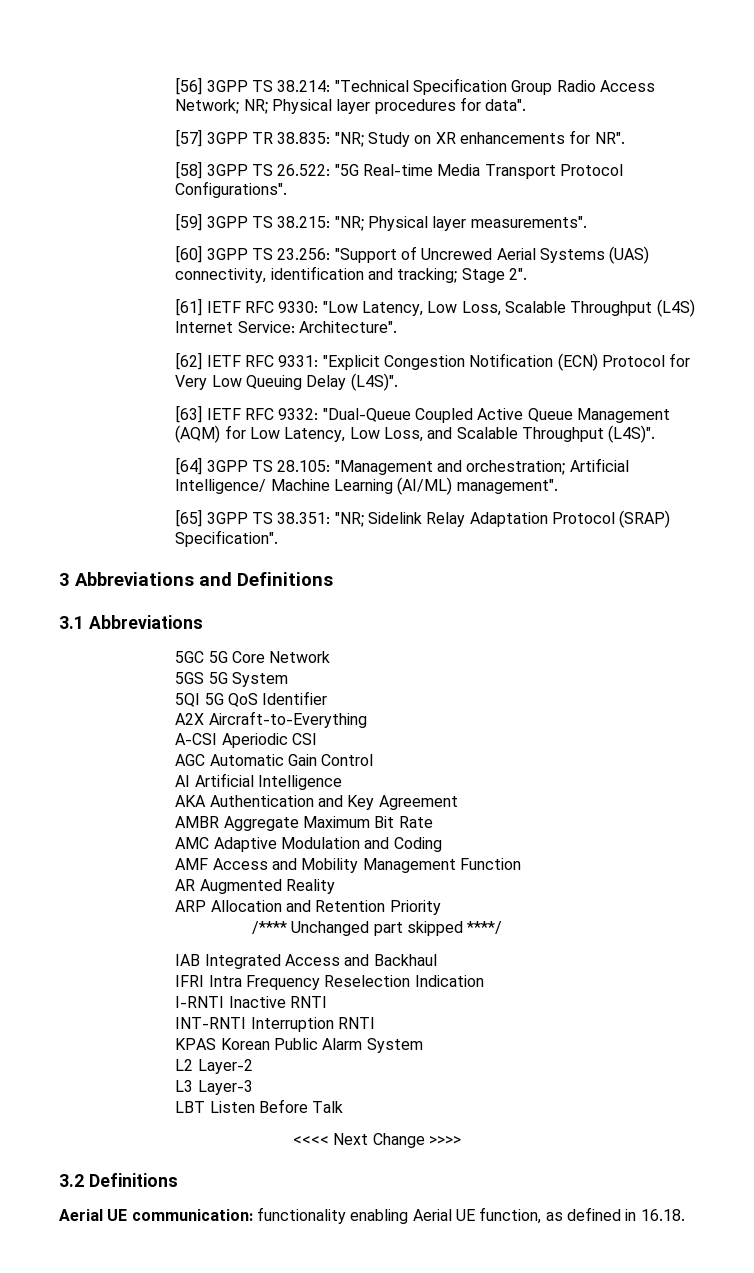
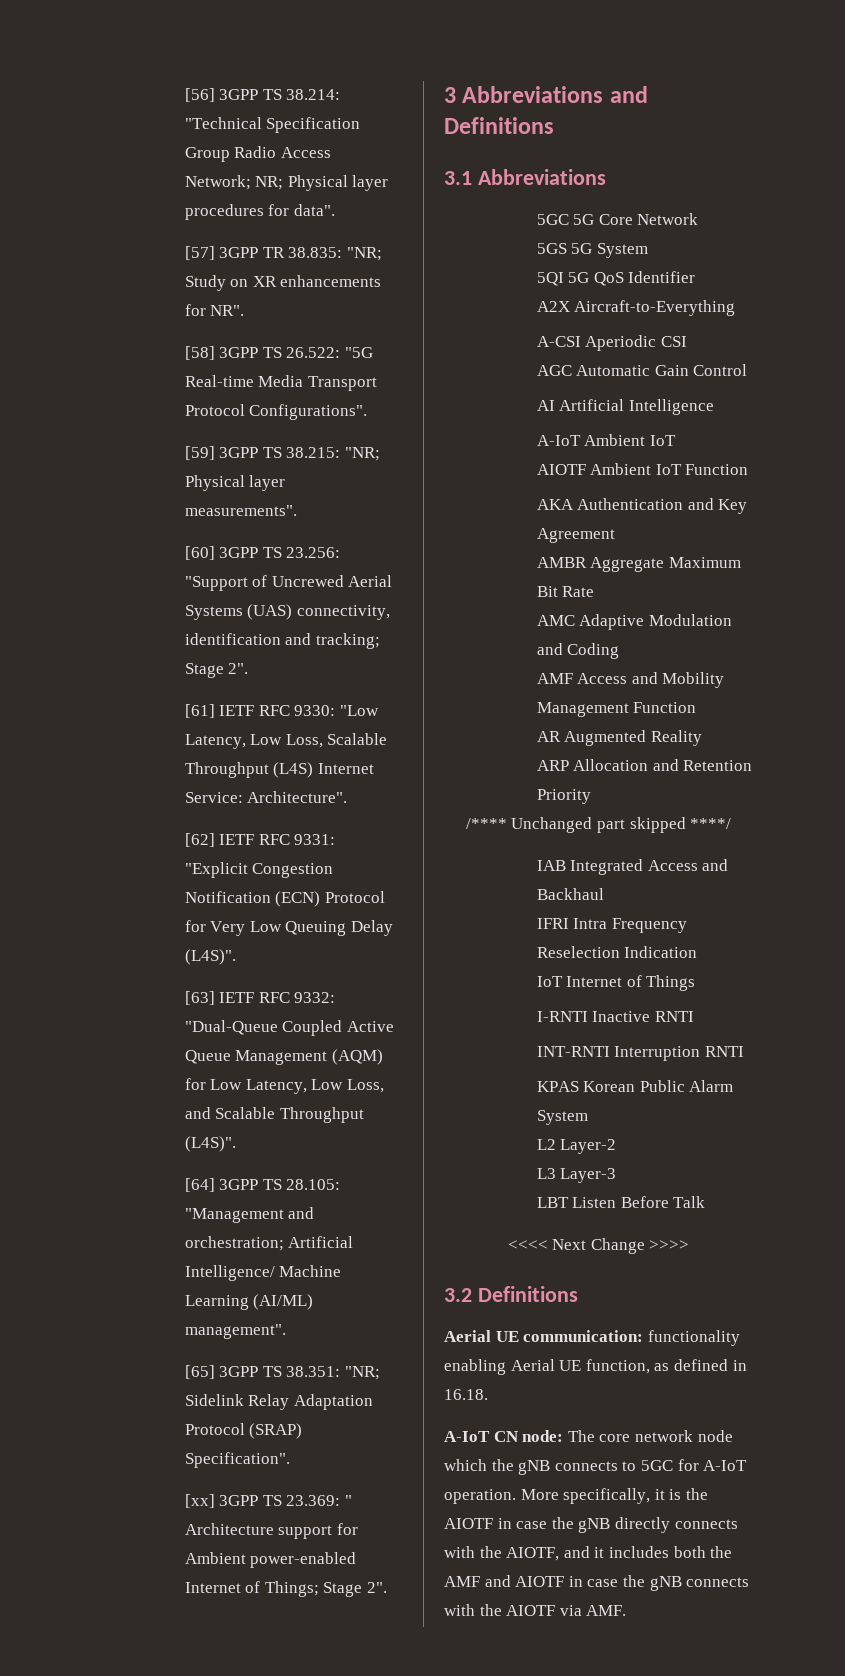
+ [xx] 3GPP TS 23.369: " Architecture support for Ambient power-enabled Internet of Things; Stage 2".
+ A-IoT Ambient IoT
+ AIOTF Ambient IoT Function
+ IoT Internet of Things
+ A-IoT CN node: The core network node which the gNB connects to 5GC for A-IoT operation. More specifically, it is the AIOTF in case the gNB directly connects with the AIOTF, and it includes both the AMF and AIOTF in case the gNB connects with the AIOTF via AMF.

